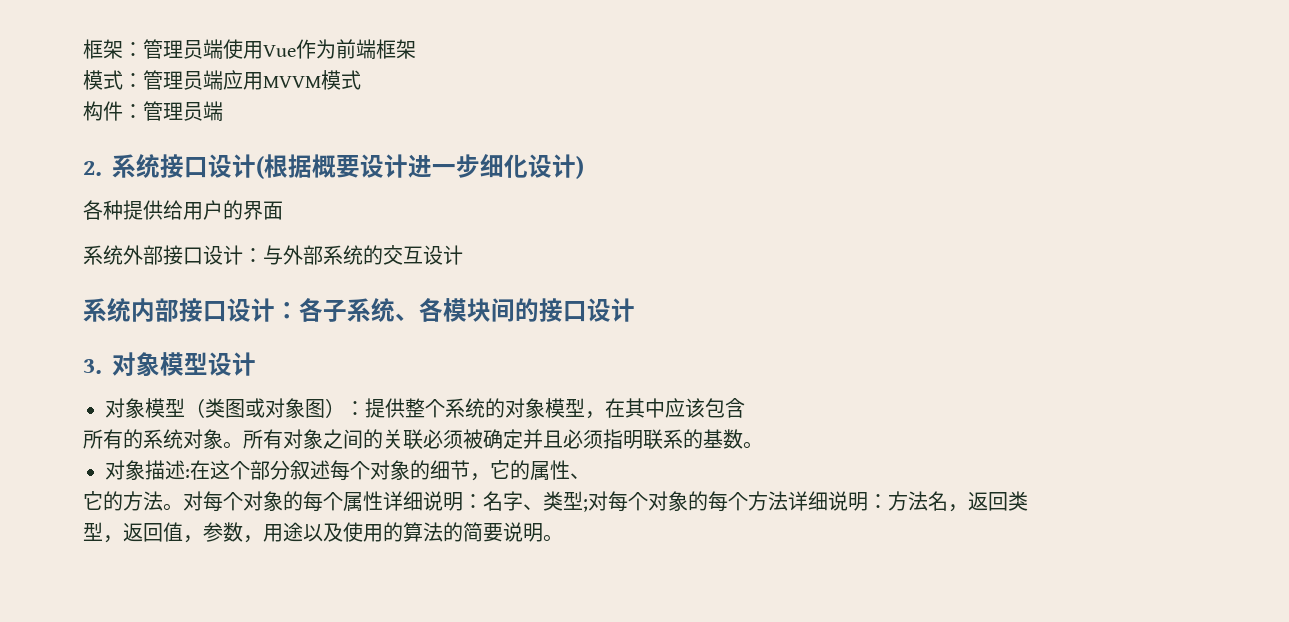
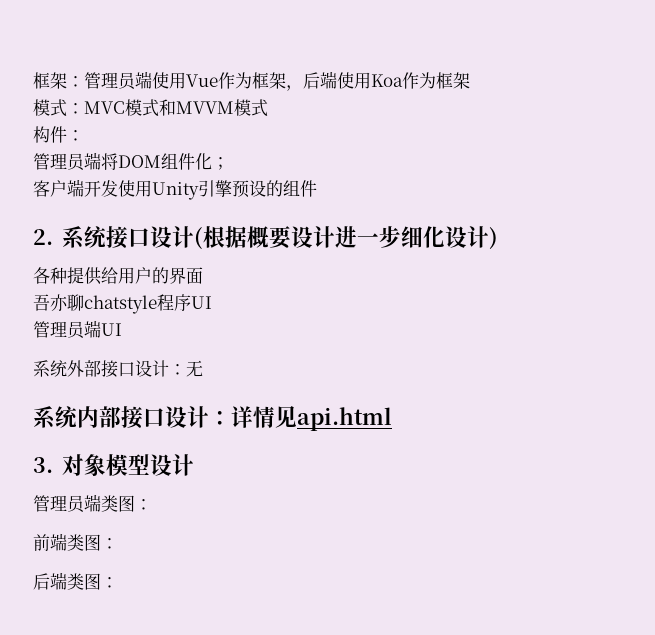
- 框架：管理员端使用Vue作为前端框架
+ 框架：管理员端使用Vue作为框架，后端使用Koa作为框架
- 模式：管理员端应用MVVM模式
+ 模式：MVC模式和MVVM模式
- 构件：管理员端
+ 构件：
+ 管理员端将DOM组件化；
+ 客户端开发使用Unity引擎预设的组件
+ 吾亦聊chatstyle程序UI
+ 管理员端UI
- 系统外部接口设计：与外部系统的交互设计
+ 系统外部接口设计：无
- 系统内部接口设计：各子系统、各模块间的接口设计
+ 系统内部接口设计：详情见api.html
  3.对象模型设计
- 对象模型（类图或对象图）：提供整个系统的对象模型，在其中应该包含
- 所有的系统对象。所有对象之间的关联必须被确定并且必须指明联系的基数。
- 对象描述:在这个部分叙述每个对象的细节，它的属性、
- 它的方法。对每个对象的每个属性详细说明：名字、类型;对每个对象的每个方法详细说明：方法名，返回类
- 型，返回值，参数，用途以及使用的算法的简要说明。
+ 管理员端类图：
+ 前端类图：
+ 后端类图：

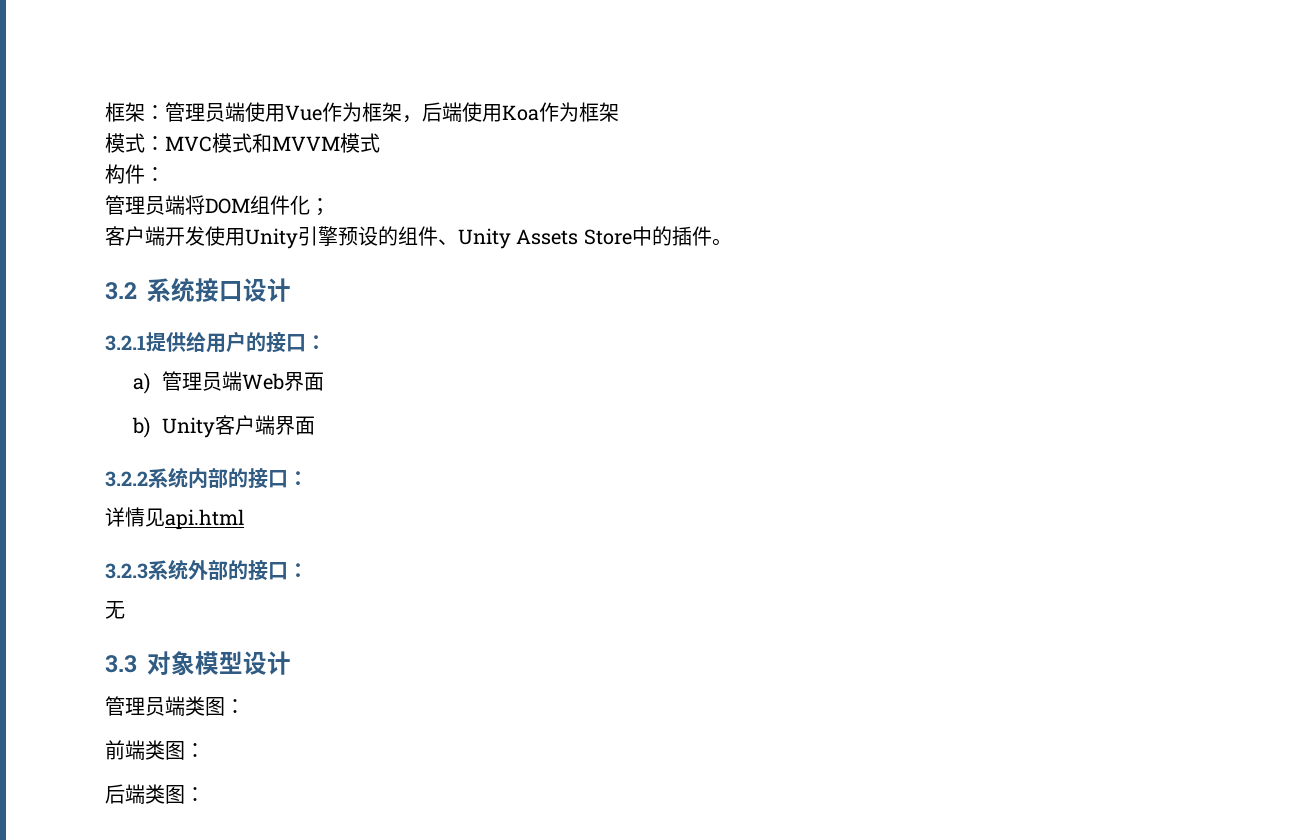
- 客户端开发使用Unity引擎预设的组件
- 2.系统接口设计(根据概要设计进一步细化设计)
- 各种提供给用户的界面
- 吾亦聊chatstyle程序UI
- 管理员端UI
- 系统外部接口设计：无
+ 客户端开发使用Unity引擎预设的组件、Unity Assets Store中的插件。
+ 3.2系统接口设计
+ 3.2.1提供给用户的接口：
+ a)管理员端Web界面
+ b) Unity客户端界面
+ 3.2.2系统内部的接口：
+ 详情见api.html
+ 3.2.3系统外部的接口：
+ 无
- 系统内部接口设计：详情见api.html
- 3.对象模型设计
+ 3.3对象模型设计

